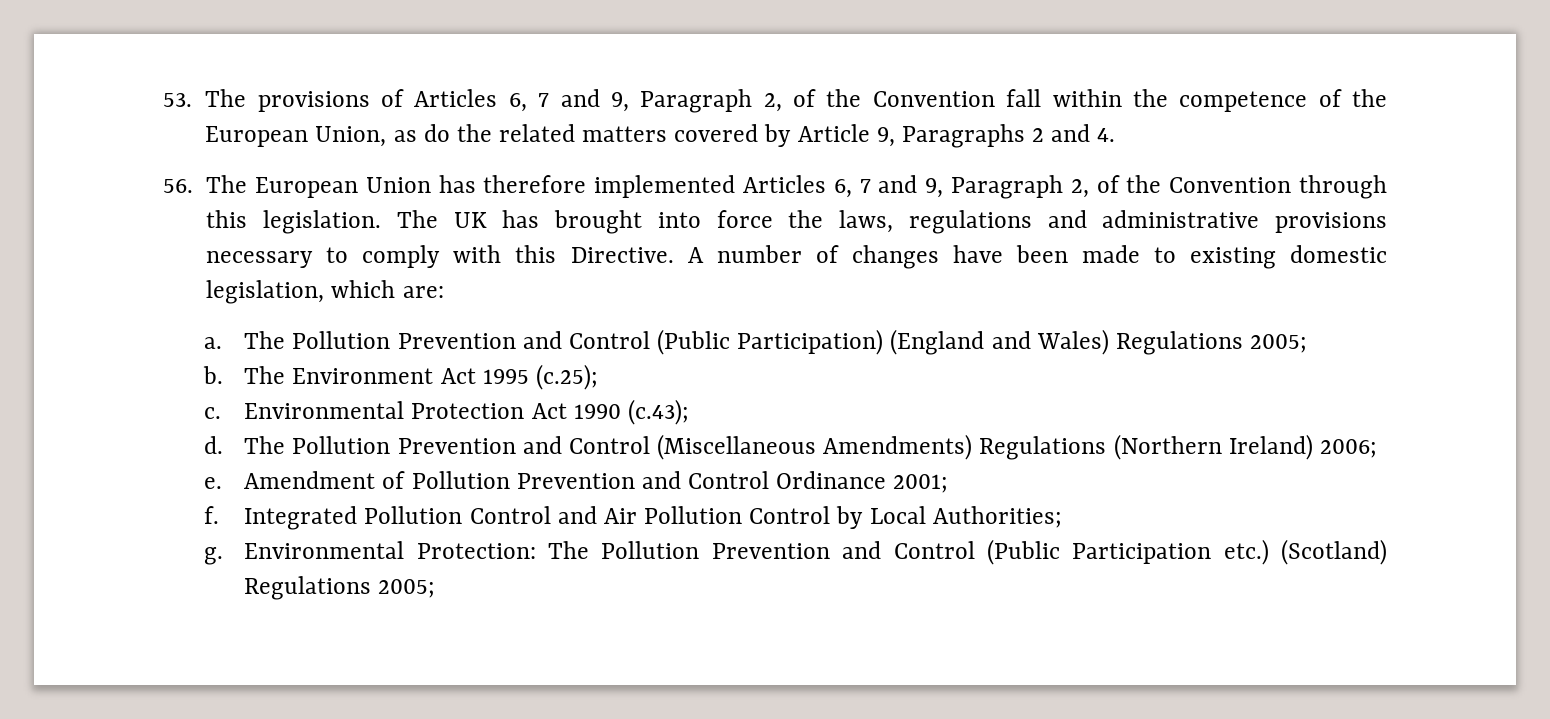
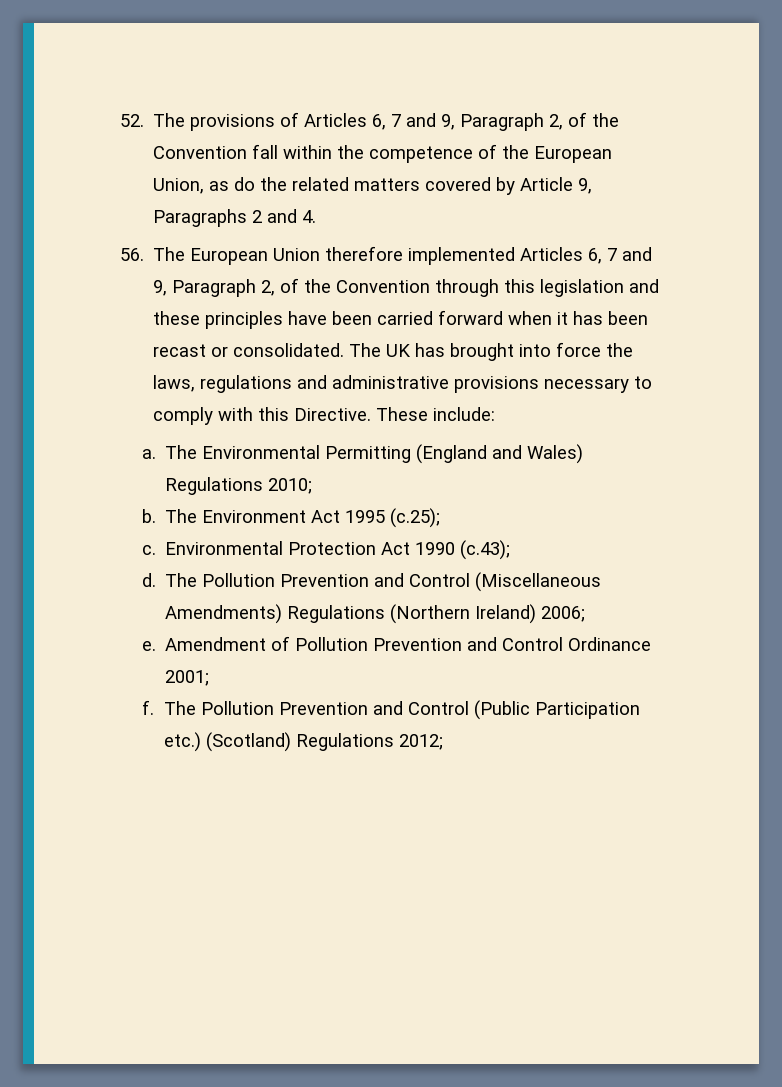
- 53. The provisions of Articles 6, 7 and 9, Paragraph 2, of the Convention fall within the competence of the European Union, as do the related matters covered by Article 9, Paragraphs 2 and 4.
+ 52. The provisions of Articles 6, 7 and 9, Paragraph 2, of the Convention fall within the competence of the European Union, as do the related matters covered by Article 9, Paragraphs 2 and 4.
- 56. The European Union has therefore implemented Articles 6, 7 and 9, Paragraph 2, of the Convention through this legislation.
+ 56. The European Union therefore implemented Articles 6, 7 and 9, Paragraph 2, of the Convention through this legislation and these principles have been carried forward when it has been recast or consolidated.
- A number of changes have been made to existing domestic legislation, which are:
- a. The Pollution Prevention and Control (Public Participation) (England and Wales) Regulations 2005;
+ These include:
+ a. The Environmental Permitting (England and Wales) Regulations 2010;
- Integrated Pollution Control and Air Pollution Control by Local Authorities;
- g. Environmental Protection: The Pollution Prevention and Control (Public Participation etc.) (Scotland) Regulations 2005;
+ The Pollution Prevention and Control (Public Participation etc.) (Scotland) Regulations 2012;

